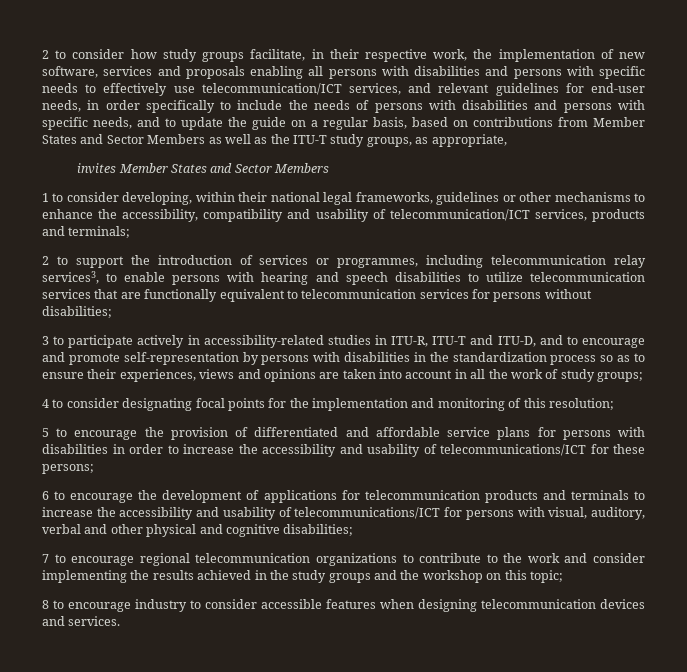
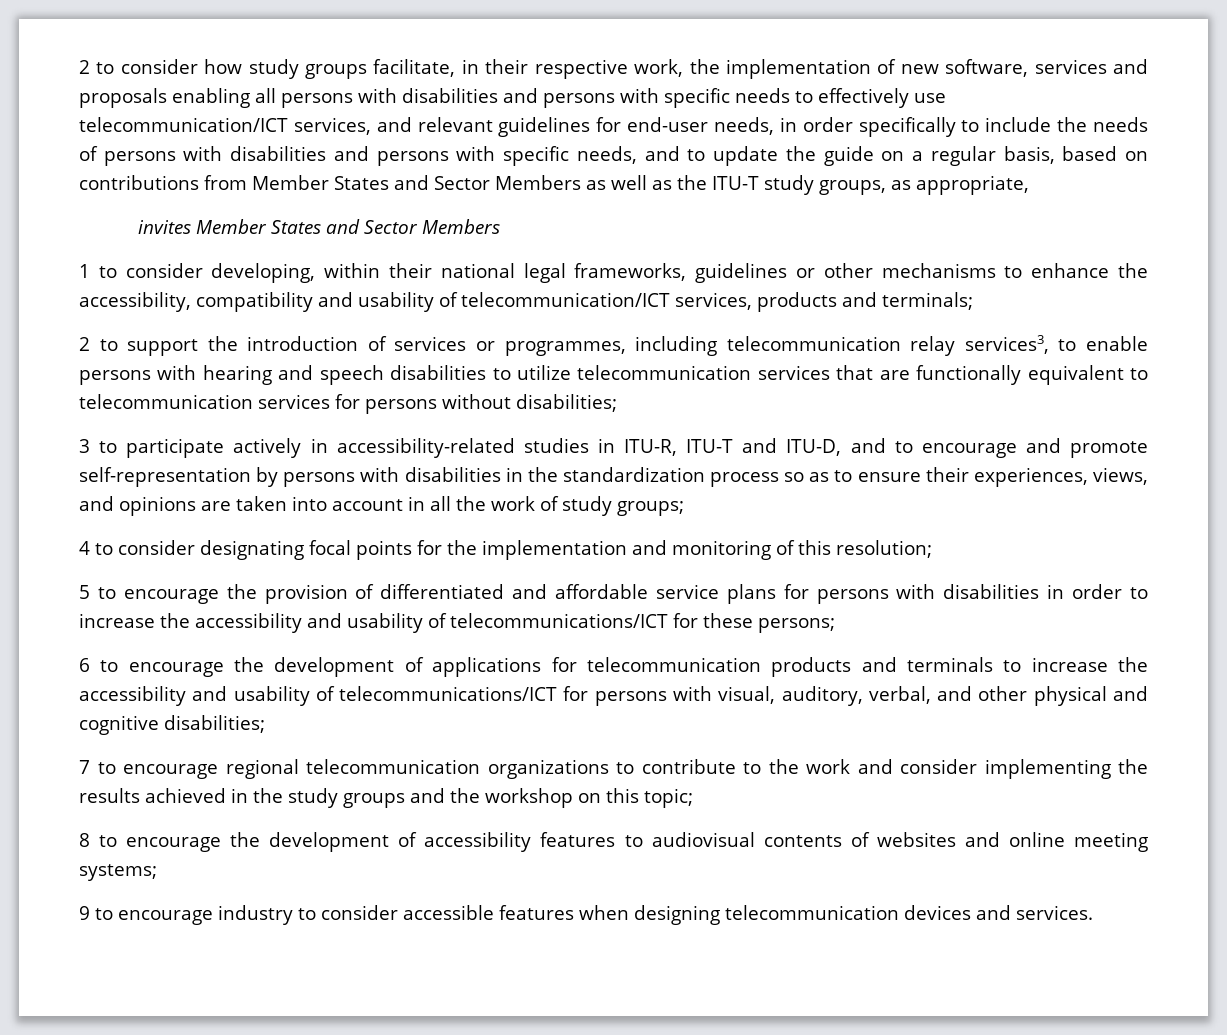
- 3 to participate actively in accessibility-related studies in ITU-R, ITU-T and ITU-D, and to encourage and promote self-representation by persons with disabilities in the standardization process so as to ensure their experiences, views and opinions are taken into account in all the work of study groups;
+ 3 to participate actively in accessibility-related studies in ITU-R, ITU-T and ITU-D, and to encourage and promote self-representation by persons with disabilities in the standardization process so as to ensure their experiences, views, and opinions are taken into account in all the work of study groups;
- 6 to encourage the development of applications for telecommunication products and terminals to increase the accessibility and usability of telecommunications/ICT for persons with visual, auditory, verbal and other physical and cognitive disabilities;
+ 6 to encourage the development of applications for telecommunication products and terminals to increase the accessibility and usability of telecommunications/ICT for persons with visual, auditory, verbal, and other physical and cognitive disabilities;
- 8 to encourage industry to consider accessible features when designing telecommunication devices and services.
+ 8 to encourage the development of accessibility features to audiovisual contents of websites and online meeting systems;
+ 9 to encourage industry to consider accessible features when designing telecommunication devices and services.

